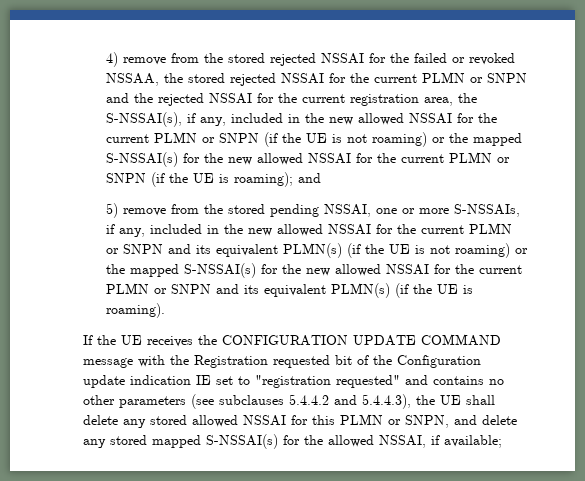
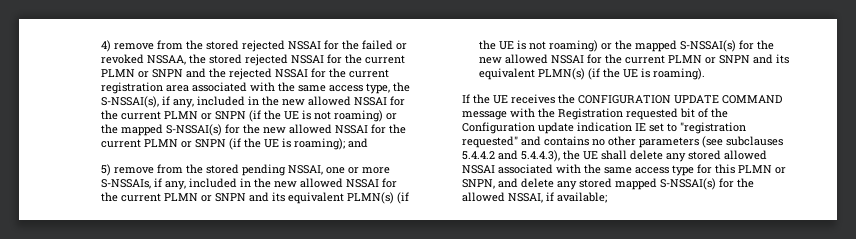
- 4) remove from the stored rejected NSSAI for the failed or revoked NSSAA, the stored rejected NSSAI for the current PLMN or SNPN and the rejected NSSAI for the current registration area, the S-NSSAI(s), if any, included in the new allowed NSSAI for the current PLMN or SNPN (if the UE is not roaming) or the mapped S-NSSAI(s) for the new allowed NSSAI for the current PLMN or SNPN (if the UE is roaming);
+ 4) remove from the stored rejected NSSAI for the failed or revoked NSSAA, the stored rejected NSSAI for the current PLMN or SNPN and the rejected NSSAI for the current registration area associated with the same access type, the S-NSSAI(s), if any, included in the new allowed NSSAI for the current PLMN or SNPN (if the UE is not roaming) or the mapped S-NSSAI(s) for the new allowed NSSAI for the current PLMN or SNPN (if the UE is roaming);
- If the UE receives the CONFIGURATION UPDATE COMMAND message with the Registration requested bit of the Configuration update indication IE set to "registration requested" and contains no other parameters (see subclauses 5.4.4.2 and 5.4.4.3), the UE shall delete any stored allowed NSSAI for this PLMN or SNPN, and delete any stored mapped S-NSSAI(s) for the allowed NSSAI, if available;
+ If the UE receives the CONFIGURATION UPDATE COMMAND message with the Registration requested bit of the Configuration update indication IE set to "registration requested" and contains no other parameters (see subclauses 5.4.4.2 and 5.4.4.3), the UE shall delete any stored allowed NSSAI associated with the same access type for this PLMN or SNPN, and delete any stored mapped S-NSSAI(s) for the allowed NSSAI, if available;

